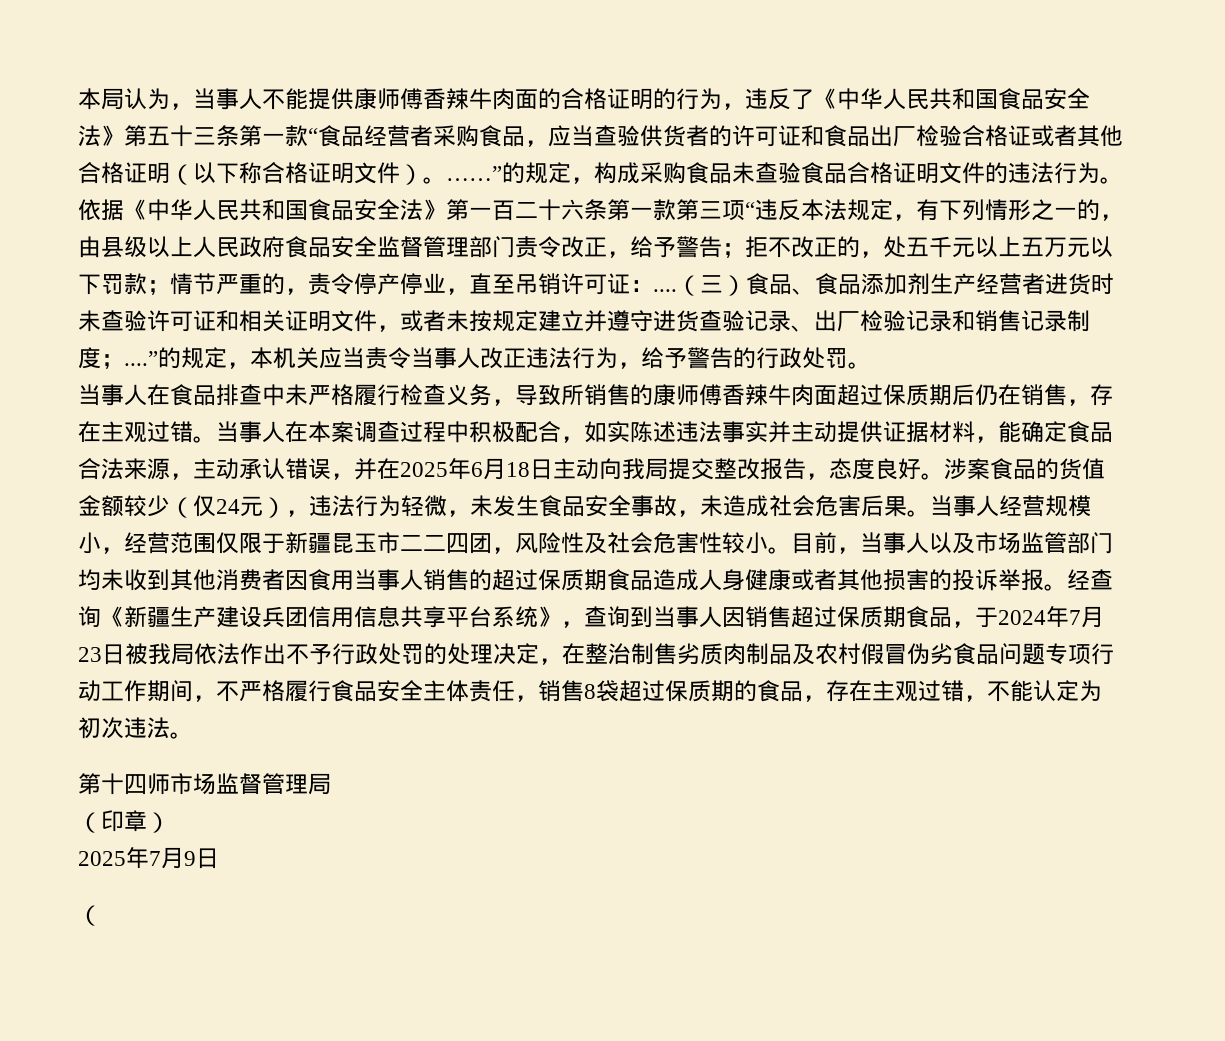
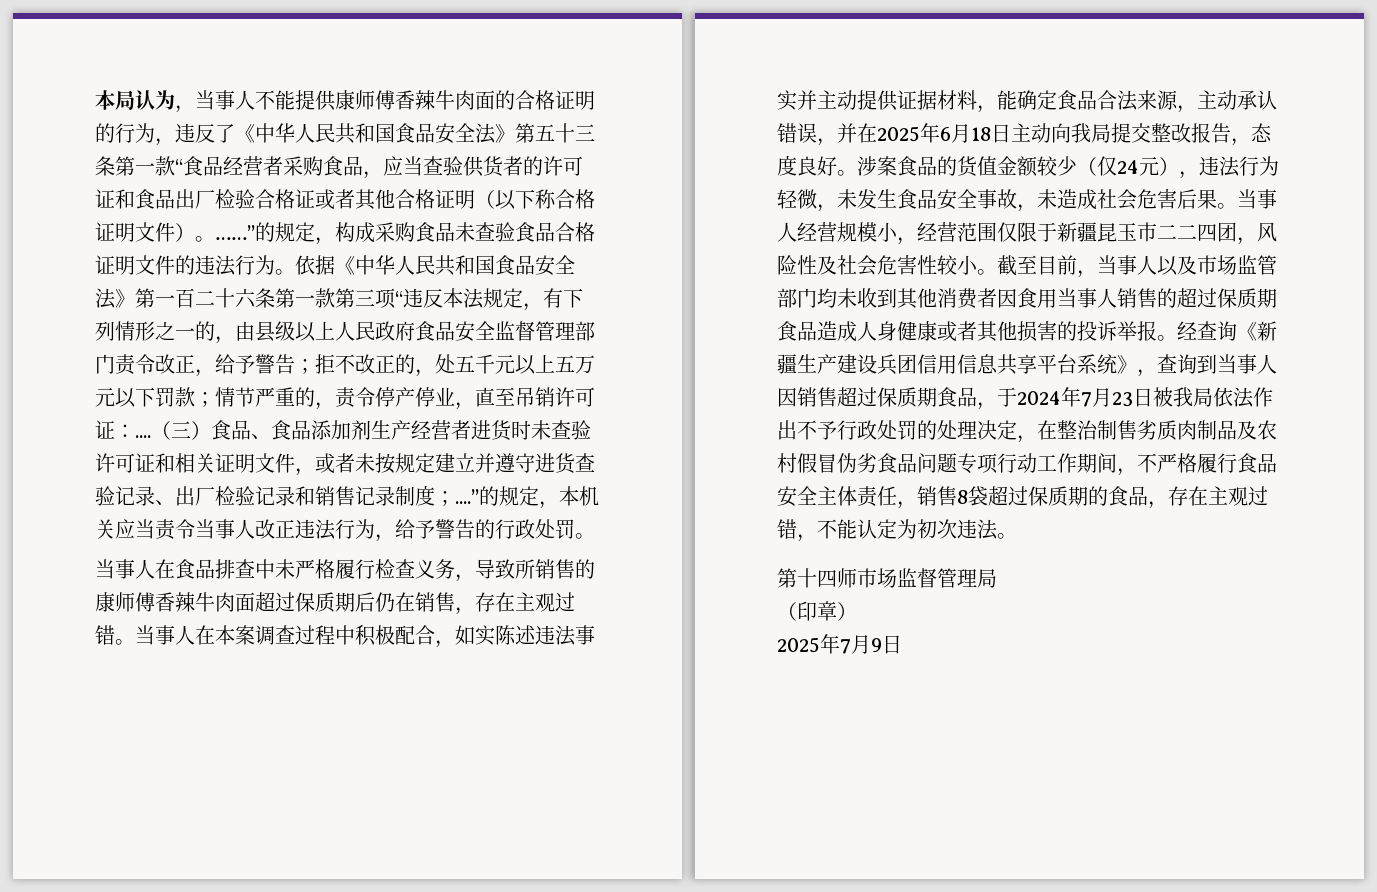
- 目前，当事人以及市场监管部门均未收到其他消费者因食用当事人销售的超过保质期食品造成人身健康或者其他损害的投诉举报。
+ 截至目前，当事人以及市场监管部门均未收到其他消费者因食用当事人销售的超过保质期食品造成人身健康或者其他损害的投诉举报。
  2025年7月9日
- （

